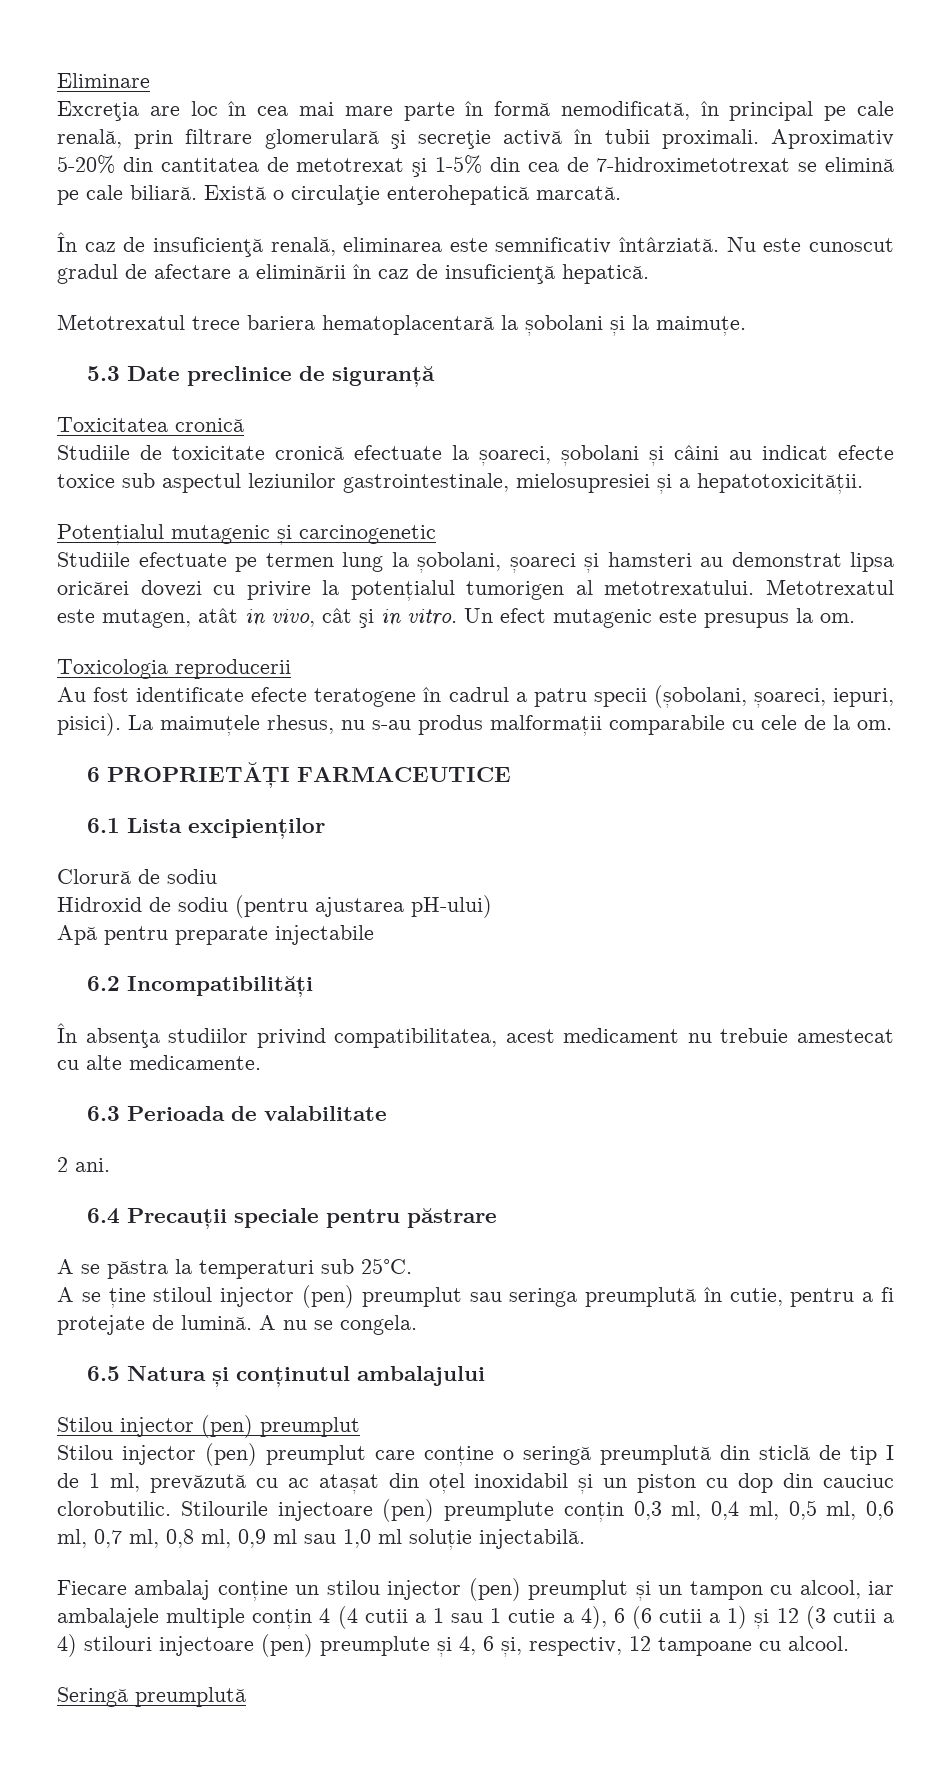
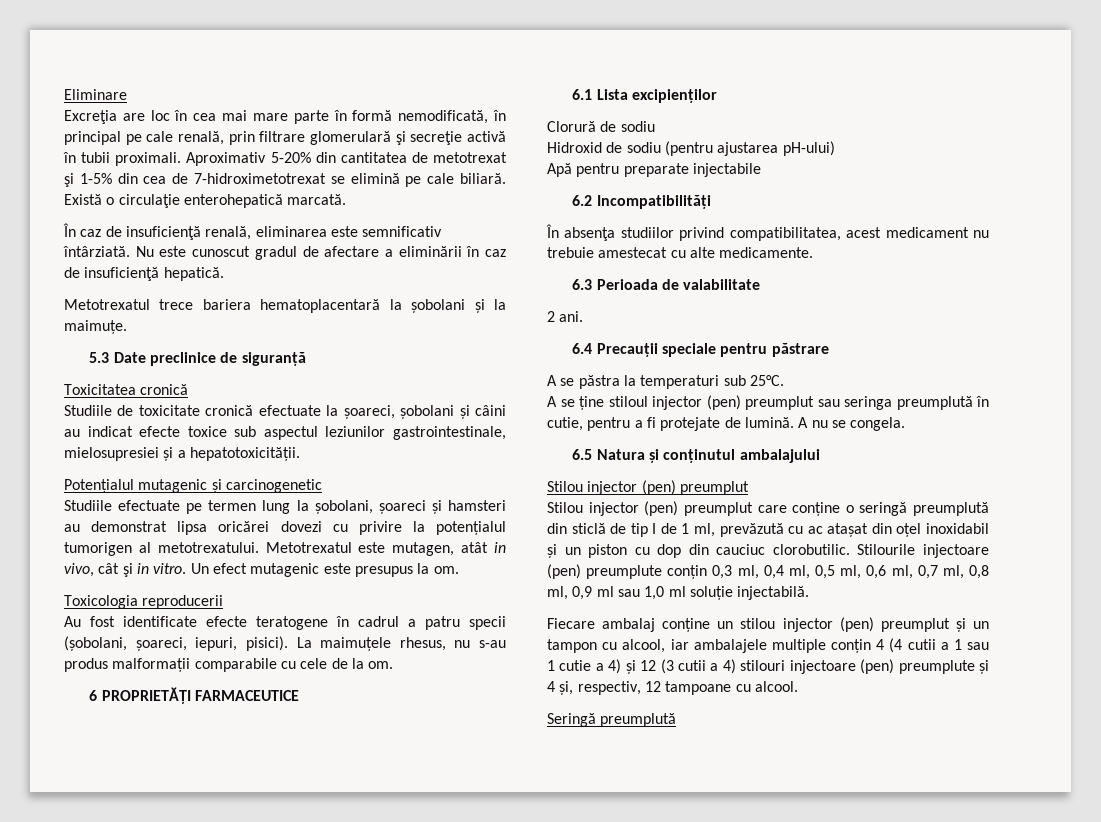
- Fiecare ambalaj conține un stilou injector (pen) preumplut și un tampon cu alcool, iar ambalajele multiple conțin 4 (4 cutii a 1 sau 1 cutie a 4), 6 (6 cutii a 1) și 12 (3 cutii a 4) stilouri injectoare (pen) preumplute și 4, 6 și, respectiv, 12 tampoane cu alcool.
+ Fiecare ambalaj conține un stilou injector (pen) preumplut și un tampon cu alcool, iar ambalajele multiple conțin 4 (4 cutii a 1 sau 1 cutie a 4) și 12 (3 cutii a 4) stilouri injectoare (pen) preumplute și 4 și, respectiv, 12 tampoane cu alcool.

